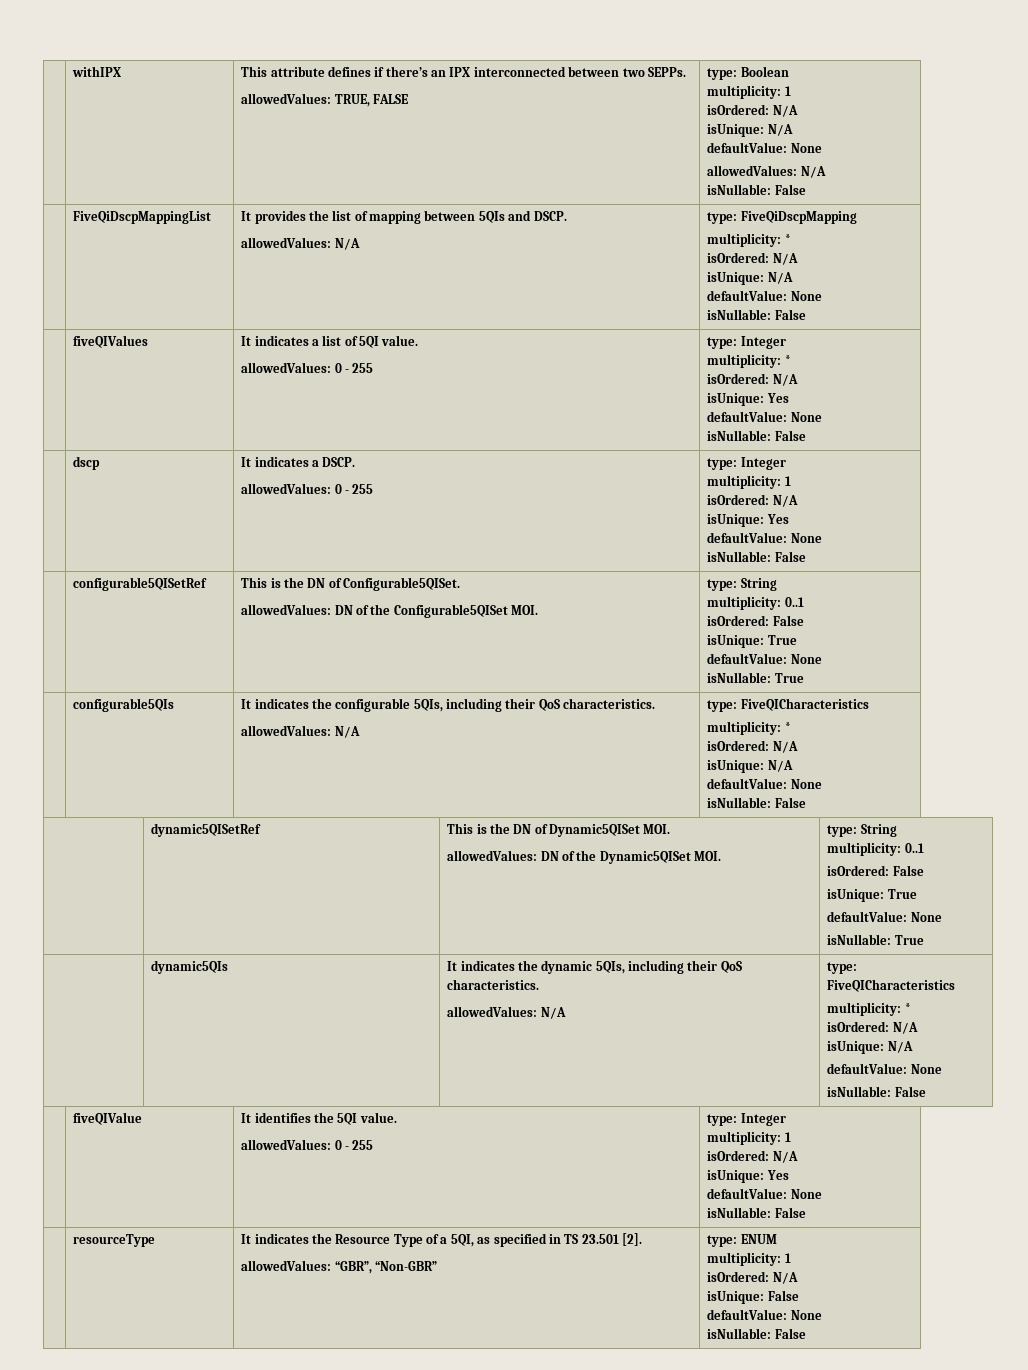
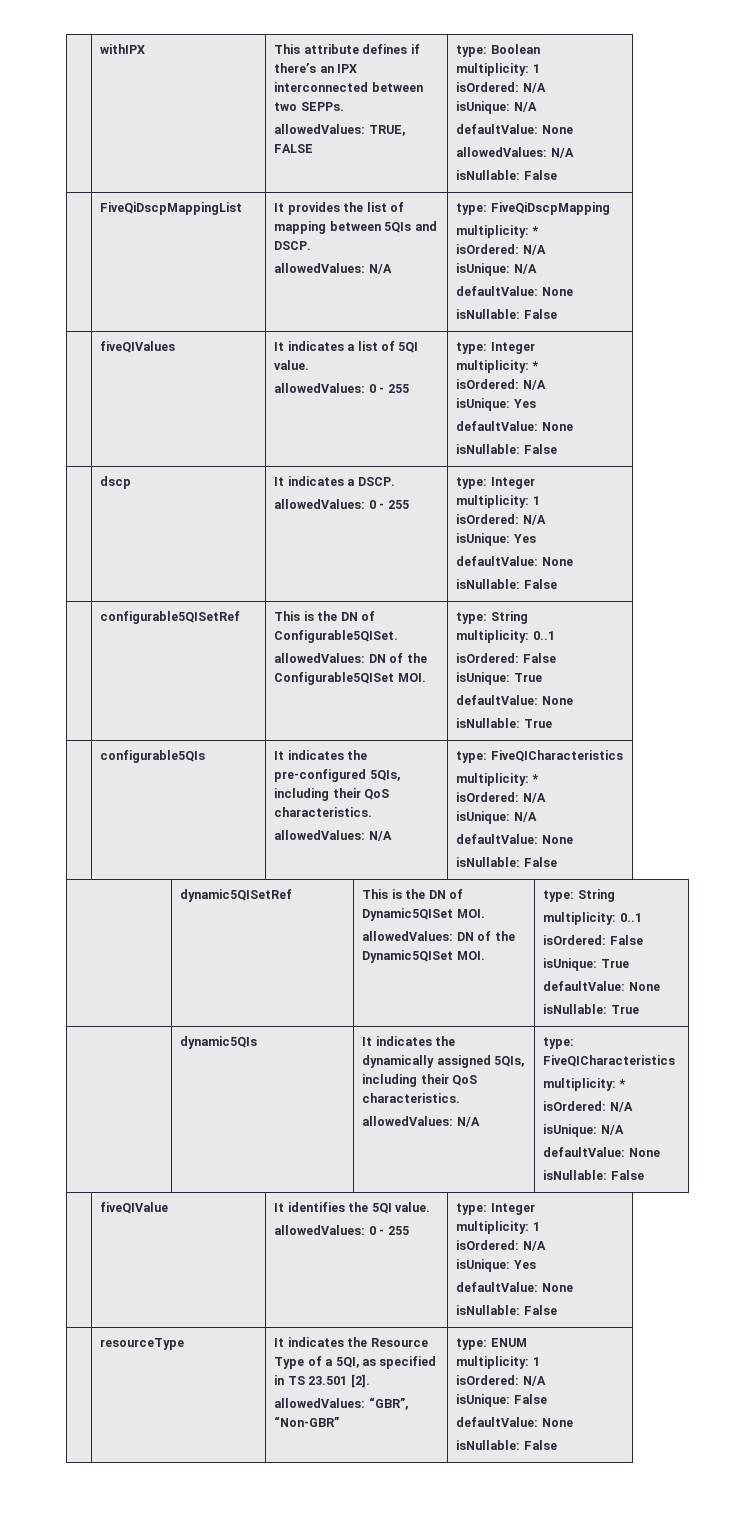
- | configurable5QIs | It indicates the configurable 5QIs, including their QoS characteristics.
+ | configurable5QIs | It indicates the pre-configured 5QIs, including their QoS characteristics.
- | dynamic5QIs | It indicates the dynamic 5QIs, including their QoS characteristics.
+ | dynamic5QIs | It indicates the dynamically assigned 5QIs, including their QoS characteristics.

